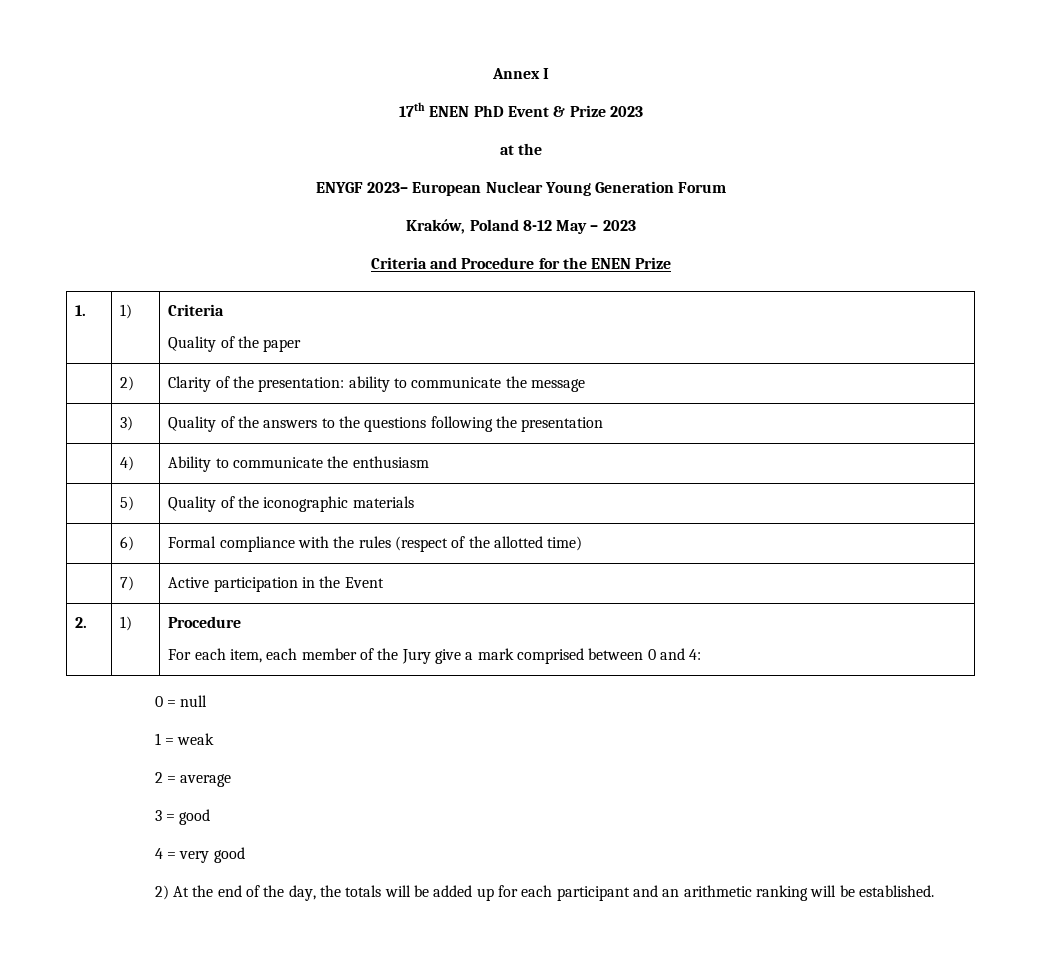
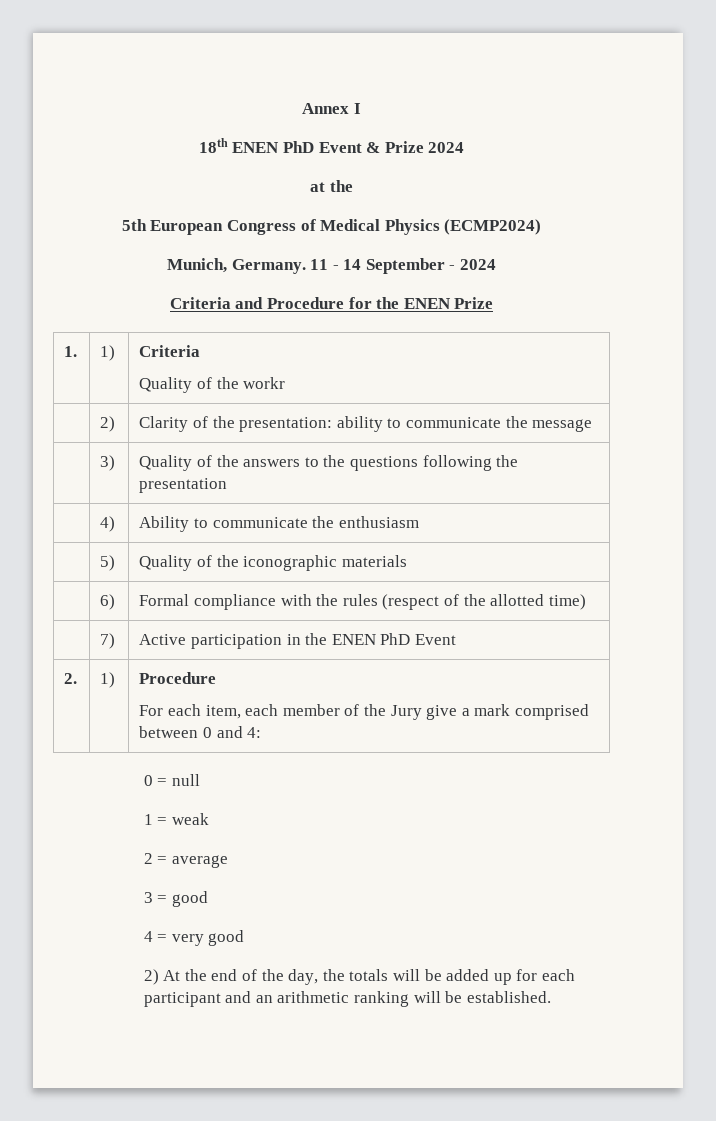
- 17th ENEN PhD Event & Prize 2023
+ 18th ENEN PhD Event & Prize 2024
- ENYGF 2023– European Nuclear Young Generation Forum
- Kraków, Poland 8-12 May – 2023
+ 5th European Congress of Medical Physics (ECMP2024)
+ Munich, Germany. 11 - 14 September - 2024
  1. | 1) | Criteria
- Quality of the paper
+ Quality of the workr
- | 7) | Active participation in the Event
+ | 7) | Active participation in the ENEN PhD Event

